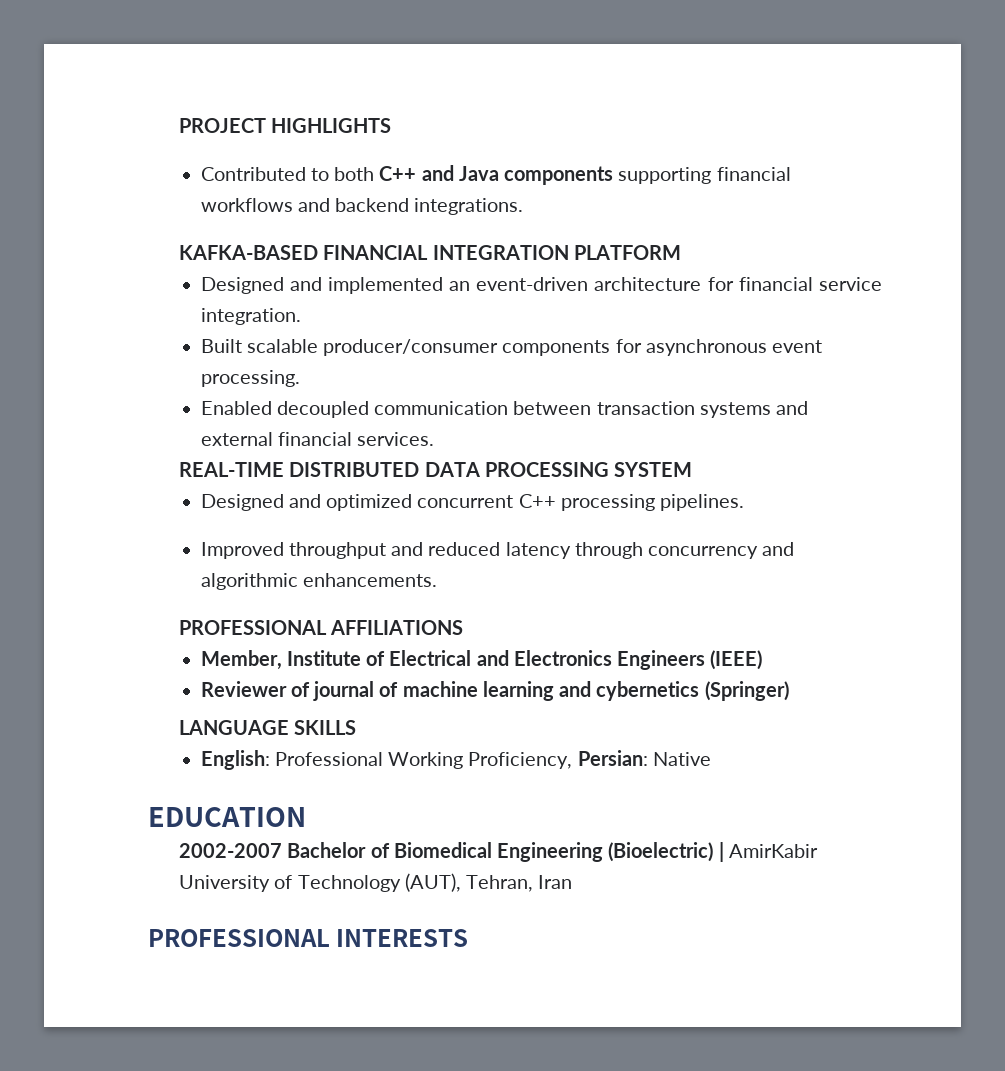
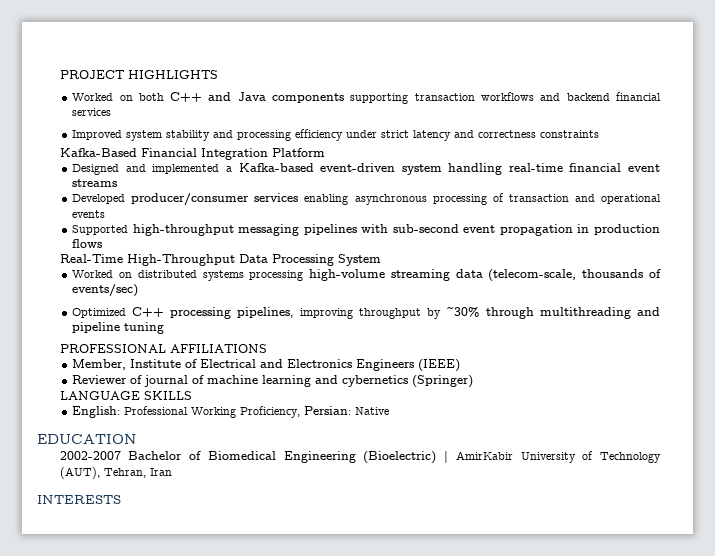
- Contributed to both C++ and Java components supporting financial workflows and backend integrations.
- KAFKA-BASED FINANCIAL INTEGRATION PLATFORM
- Designed and implemented an event-driven architecture for financial service integration.
- Built scalable producer/consumer components for asynchronous event processing.
- Enabled decoupled communication between transaction systems and external financial services.
- REAL-TIME DISTRIBUTED DATA PROCESSING SYSTEM
- Designed and optimized concurrent C++ processing pipelines.
- Improved throughput and reduced latency through concurrency and algorithmic enhancements.
+ Worked on both C++ and Java components supporting transaction workflows and backend financial services
+ Improved system stability and processing efficiency under strict latency and correctness constraints
+ Kafka-Based Financial Integration Platform
+ Designed and implemented a Kafka-based event-driven system handling real-time financial event streams
+ Developed producer/consumer services enabling asynchronous processing of transaction and operational events
+ Supported high-throughput messaging pipelines with sub-second event propagation in production flows
+ Real-Time High-Throughput Data Processing System
+ Worked on distributed systems processing high-volume streaming data (telecom-scale, thousands of events/sec)
+ Optimized C++ processing pipelines, improving throughput by ~30% through multithreading and pipeline tuning
- PROFESSIONAL INTERESTS
+ INTERESTS

